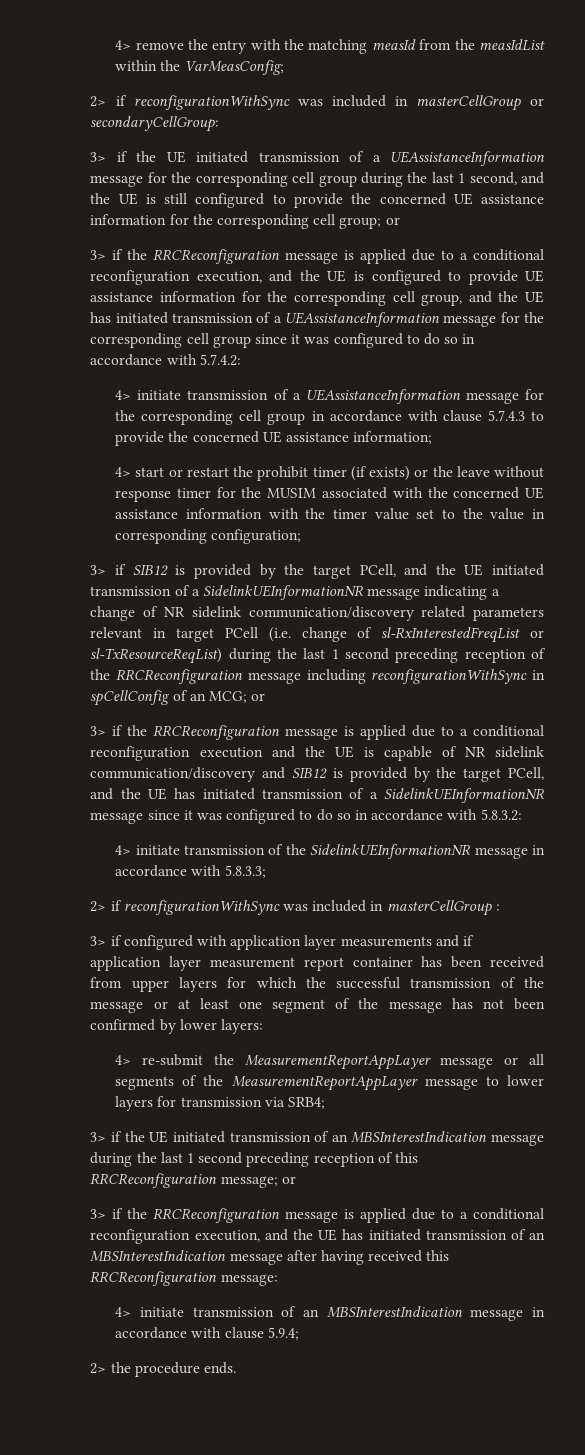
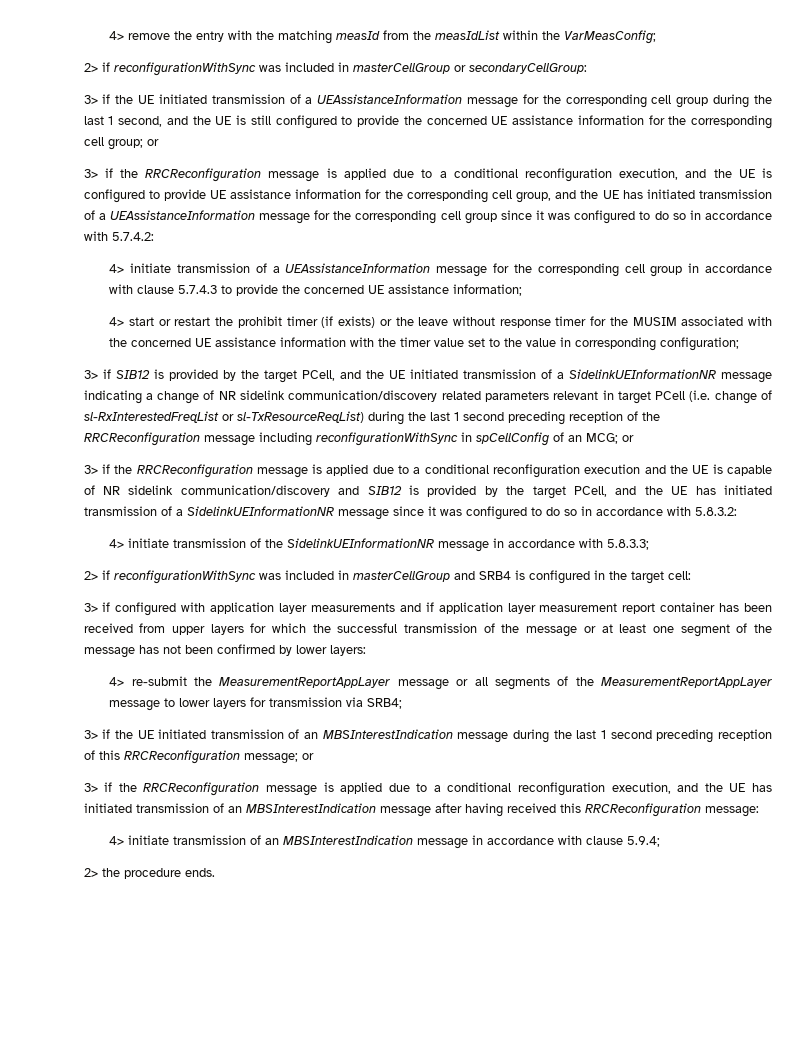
- 2> if reconfigurationWithSync was included in masterCellGroup :
+ 2> if reconfigurationWithSync was included in masterCellGroup and SRB4 is configured in the target cell:

